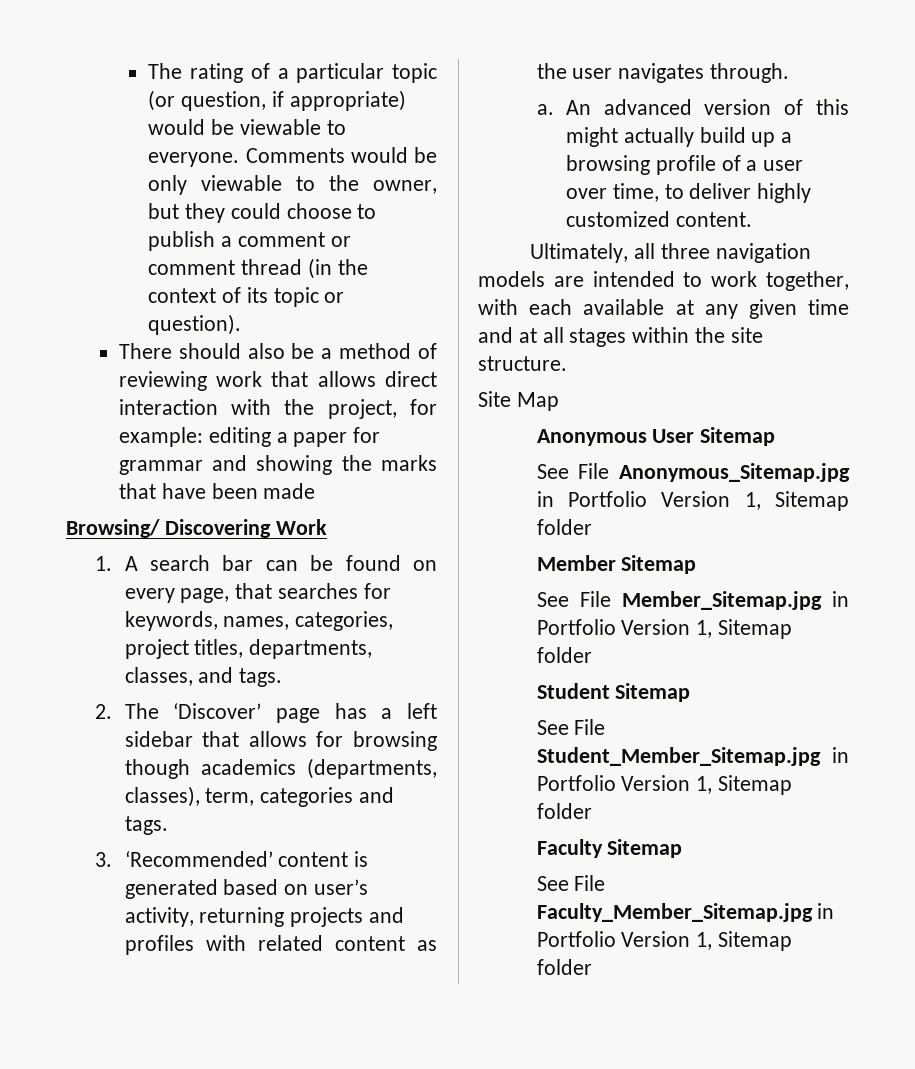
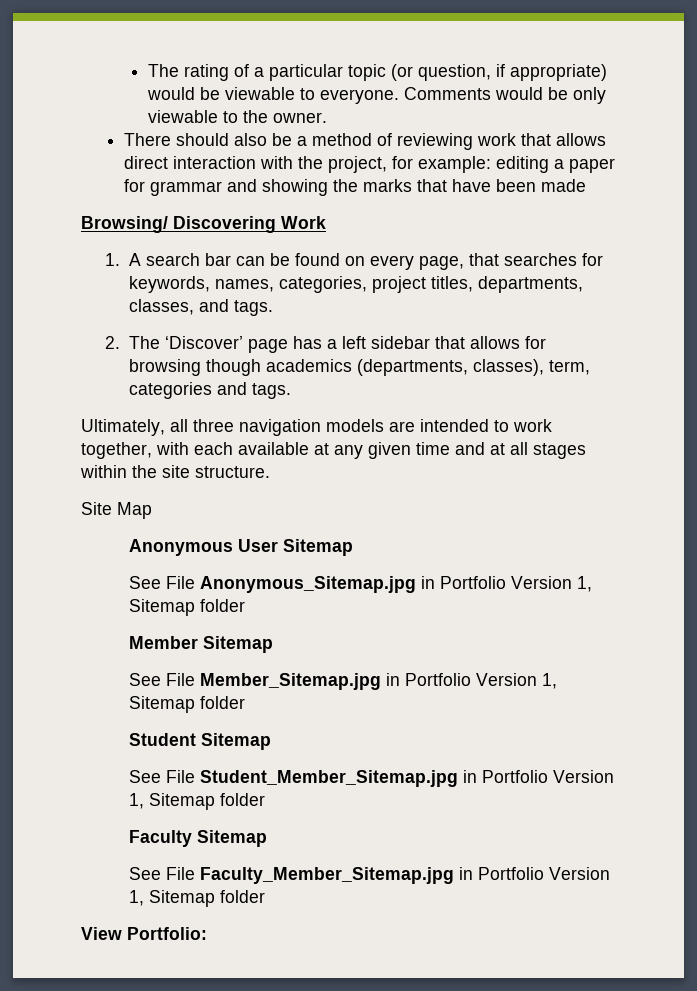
- Comments would be only viewable to the owner, but they could choose to publish a comment or comment thread (in the context of its topic or question).
+ Comments would be only viewable to the owner.
- 3. ‘Recommended’ content is generated based on user’s activity, returning projects and profiles with related content as the user navigates through.
- a. An advanced version of this might actually build up a browsing profile of a user over time, to deliver highly customized content.
+ View Portfolio:

